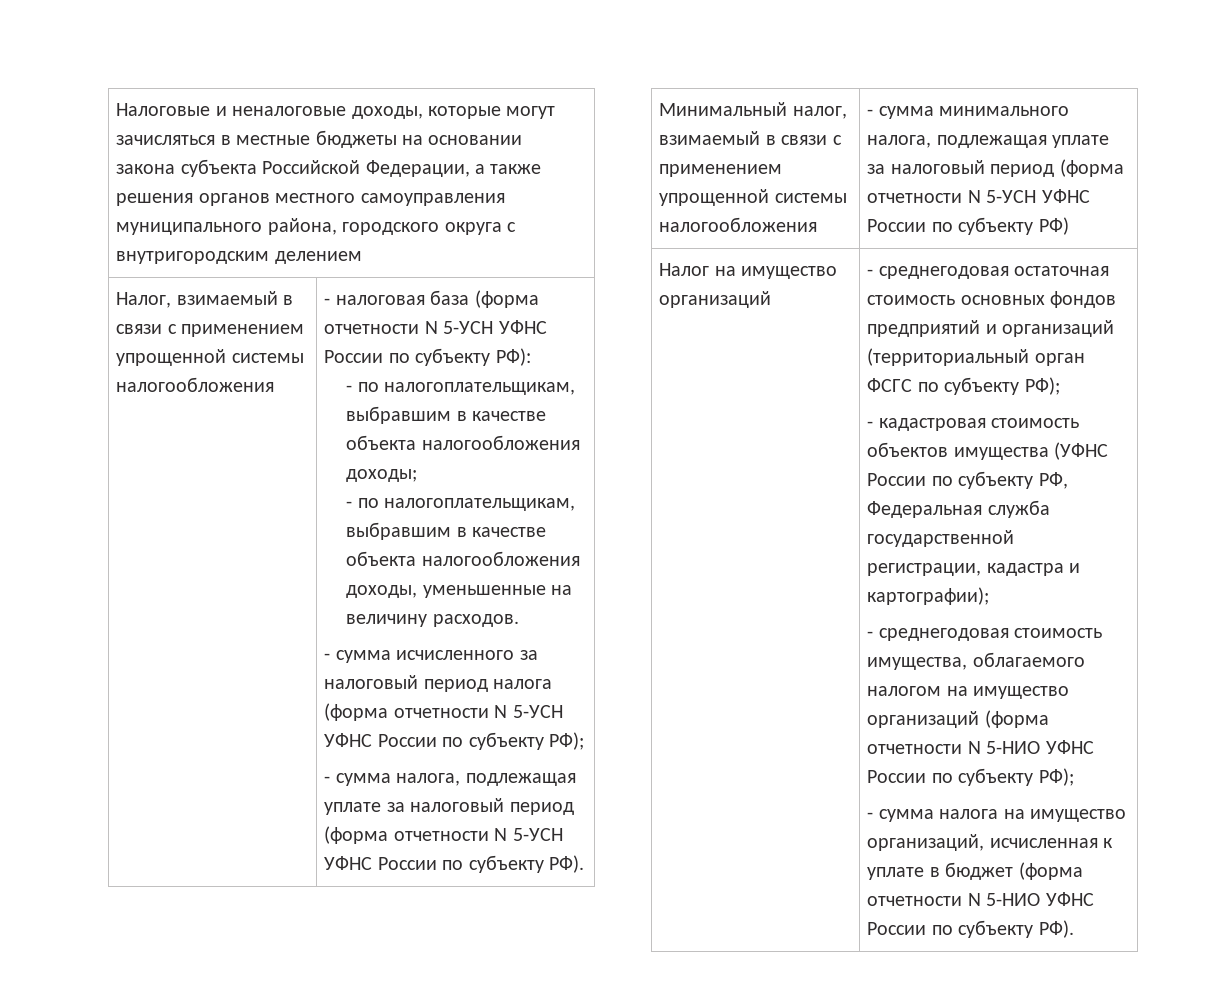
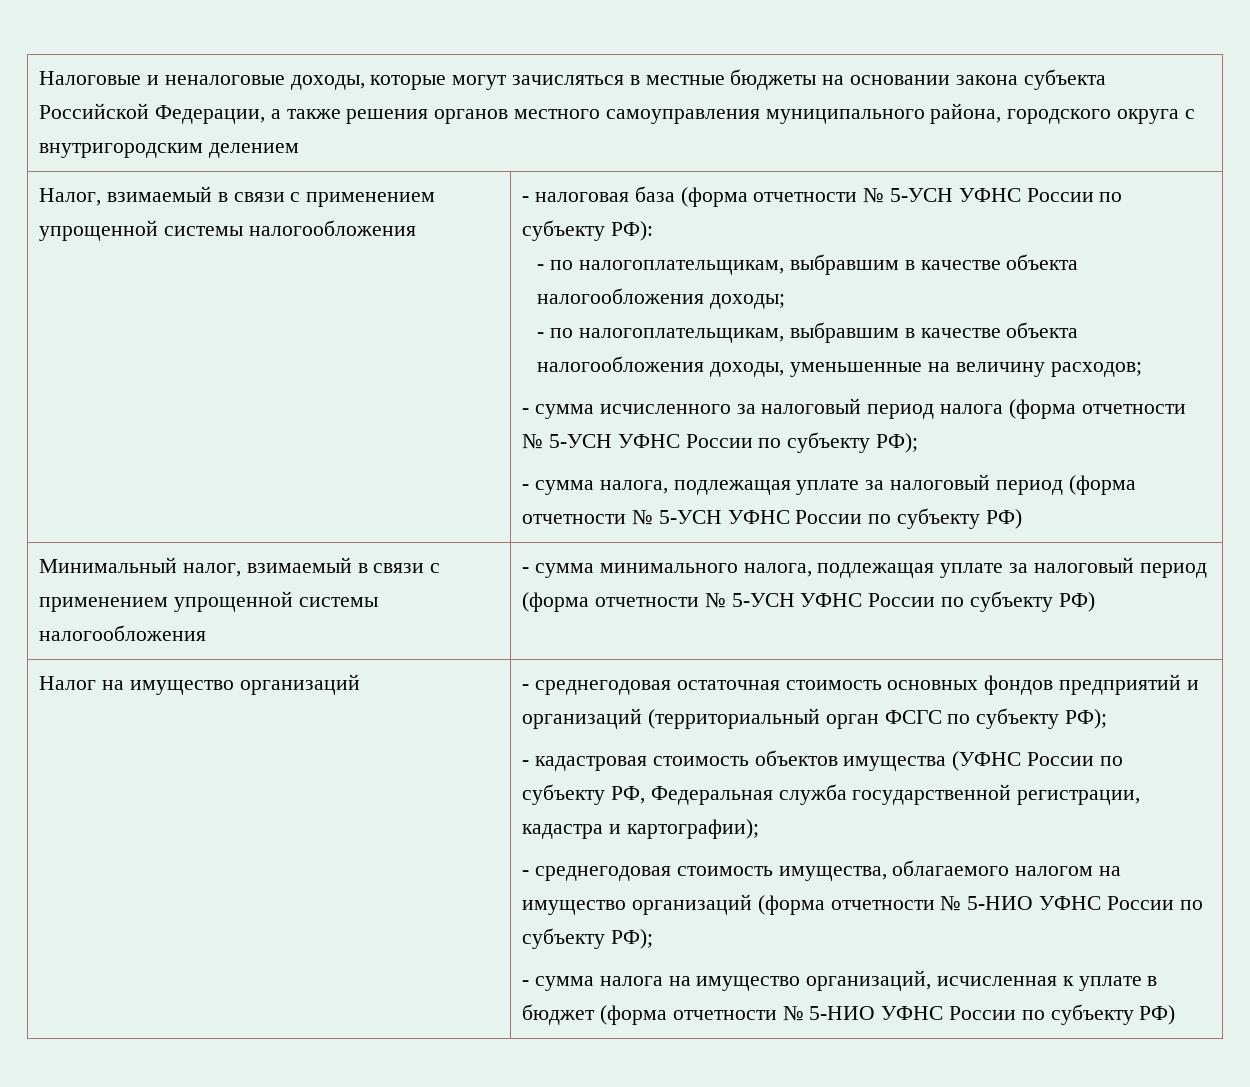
- - налоговая база (форма отчетности N 5-УСН УФНС России по субъекту РФ):
+ - налоговая база (форма отчетности № 5-УСН УФНС России по субъекту РФ):
- - по налогоплательщикам, выбравшим в качестве объекта налогообложения доходы, уменьшенные на величину расходов.
+ - по налогоплательщикам, выбравшим в качестве объекта налогообложения доходы, уменьшенные на величину расходов;
- - сумма исчисленного за налоговый период налога (форма отчетности N 5-УСН УФНС России по субъекту РФ);
+ - сумма исчисленного за налоговый период налога (форма отчетности № 5-УСН УФНС России по субъекту РФ);
- - сумма налога, подлежащая уплате за налоговый период (форма отчетности N 5-УСН УФНС России по субъекту РФ).
+ - сумма налога, подлежащая уплате за налоговый период (форма отчетности № 5-УСН УФНС России по субъекту РФ)
- Минимальный налог, взимаемый в связи с применением упрощенной системы налогообложения | - сумма минимального налога, подлежащая уплате за налоговый период (форма отчетности N 5-УСН УФНС России по субъекту РФ)
+ Минимальный налог, взимаемый в связи с применением упрощенной системы налогообложения | - сумма минимального налога, подлежащая уплате за налоговый период (форма отчетности № 5-УСН УФНС России по субъекту РФ)
- - среднегодовая стоимость имущества, облагаемого налогом на имущество организаций (форма отчетности N 5-НИО УФНС России по субъекту РФ);
+ - среднегодовая стоимость имущества, облагаемого налогом на имущество организаций (форма отчетности № 5-НИО УФНС России по субъекту РФ);
- - сумма налога на имущество организаций, исчисленная к уплате в бюджет (форма отчетности N 5-НИО УФНС России по субъекту РФ).
+ - сумма налога на имущество организаций, исчисленная к уплате в бюджет (форма отчетности № 5-НИО УФНС России по субъекту РФ)

